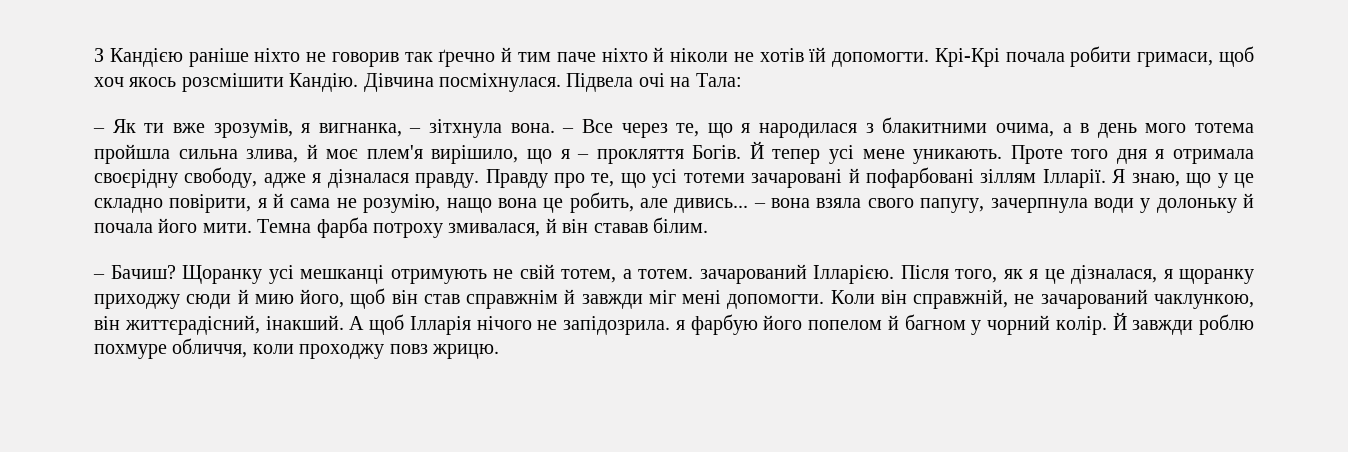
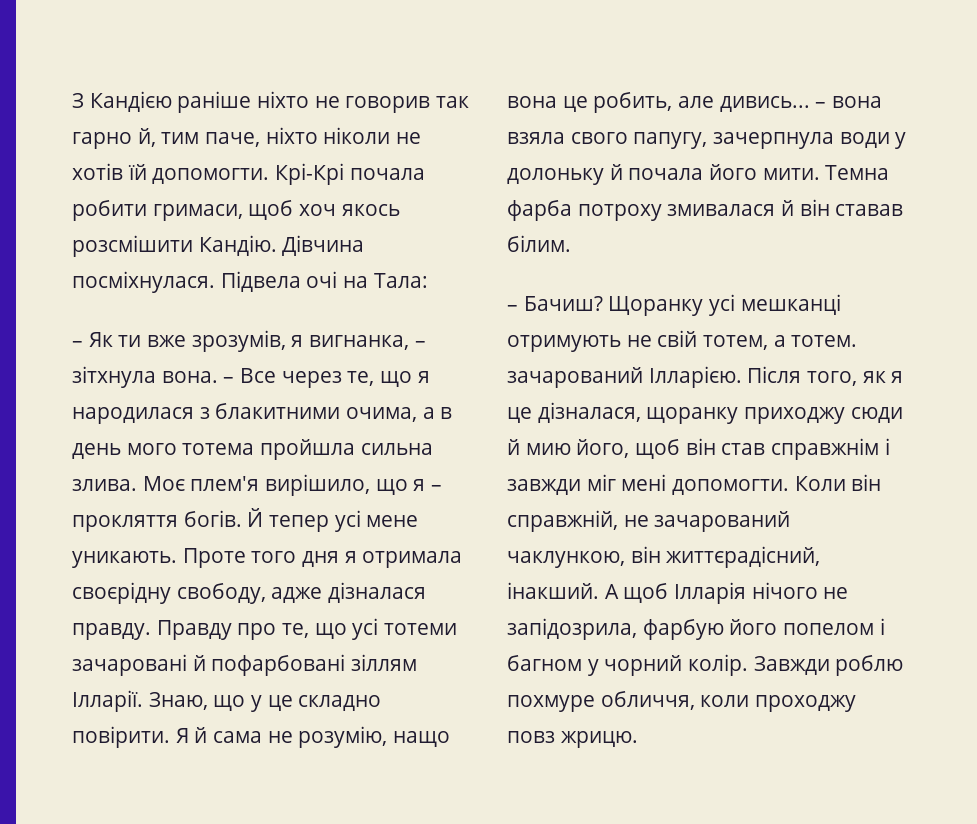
- З Кандією раніше ніхто не говорив так ґречно й тим паче ніхто й ніколи не хотів їй допомогти.
+ З Кандією раніше ніхто не говорив так гарно й, тим паче, ніхто ніколи не хотів їй допомогти.
- – Все через те, що я народилася з блакитними очима, а в день мого тотема пройшла сильна злива, й моє плем'я вирішило, що я – прокляття Богів.
+ – Все через те, що я народилася з блакитними очима, а в день мого тотема пройшла сильна злива. Моє плем'я вирішило, що я – прокляття богів.
- Проте того дня я отримала своєрідну свободу, адже я дізналася правду.
+ Проте того дня я отримала своєрідну свободу, адже дізналася правду.
- Я знаю, що у це складно повірити, я й сама не розумію, нащо вона це робить, але дивись...
+ Знаю, що у це складно повірити. Я й сама не розумію, нащо вона це робить, але дивись...
- Темна фарба потроху змивалася, й він ставав білим.
+ Темна фарба потроху змивалася й він ставав білим.
- Після того, як я це дізналася, я щоранку приходжу сюди й мию його, щоб він став справжнім й завжди міг мені допомогти.
+ Після того, як я це дізналася, щоранку приходжу сюди й мию його, щоб він став справжнім і завжди міг мені допомогти.
- А щоб Ілларія нічого не запідозрила. я фарбую його попелом й багном у чорний колір.
+ А щоб Ілларія нічого не запідозрила, фарбую його попелом і багном у чорний колір.
- Й завжди роблю похмуре обличчя, коли проходжу повз жрицю.
+ Завжди роблю похмуре обличчя, коли проходжу повз жрицю.

